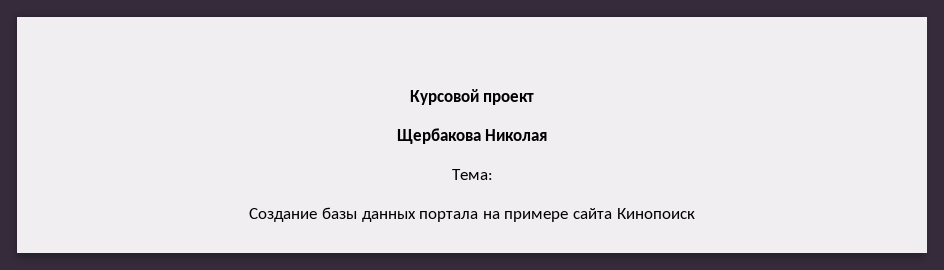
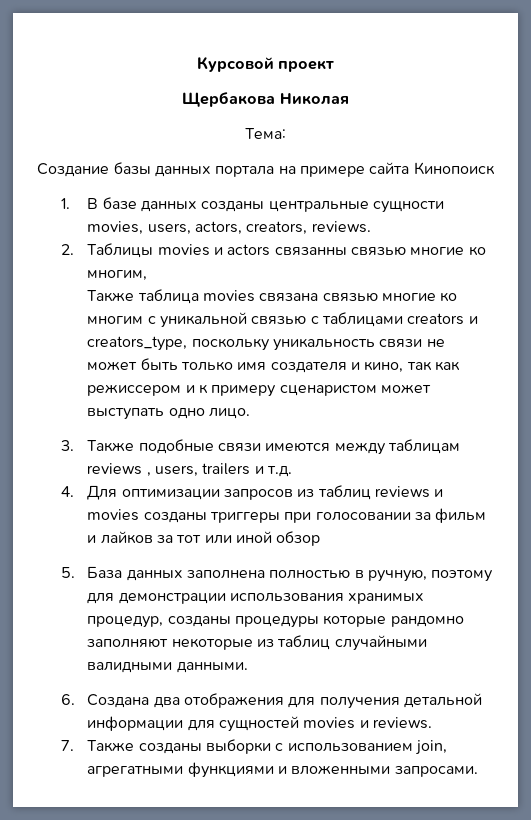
+ 1. В базе данных созданы центральные сущности movies, users, actors, creators, reviews.
+ 2. Таблицы movies и actors связанны связью многие ко многим,
+ Также таблица movies связана связью многие ко многим с уникальной связью с таблицами сreators и creators_type, поскольку уникальность связи не может быть только имя создателя и кино, так как режиссером и к примеру сценаристом может выступать одно лицо.
+ 3. Также подобные связи имеются между таблицам reviews , users, trailers и т.д.
+ 4. Для оптимизации запросов из таблиц reviews и movies созданы триггеры при голосовании за фильм и лайков за тот или иной обзор
+ 5. База данных заполнена полностью в ручную, поэтому для демонстрации использования хранимых процедур, созданы процедуры которые рандомно заполняют некоторые из таблиц случайными валидными данными.
+ 6. Создана два отображения для получения детальной информации для сущностей movies и reviews.
+ 7. Также созданы выборки с использованием join, агрегатными функциями и вложенными запросами.

